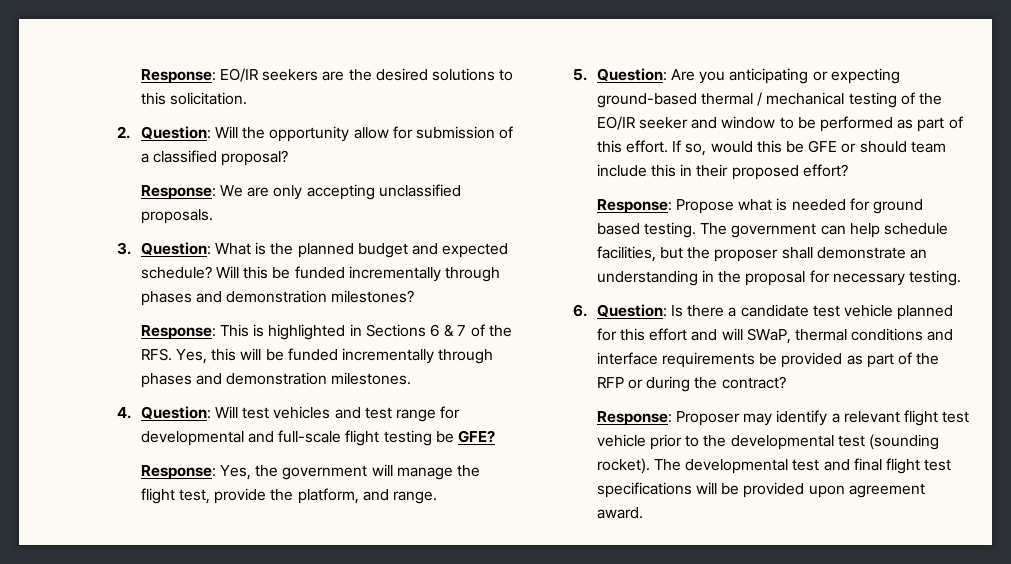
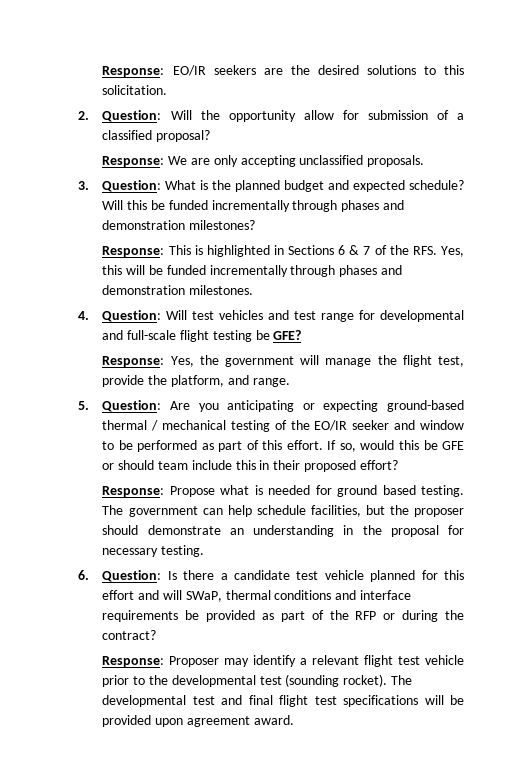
- The government can help schedule facilities, but the proposer shall demonstrate an understanding in the proposal for necessary testing.
+ The government can help schedule facilities, but the proposer should demonstrate an understanding in the proposal for necessary testing.

